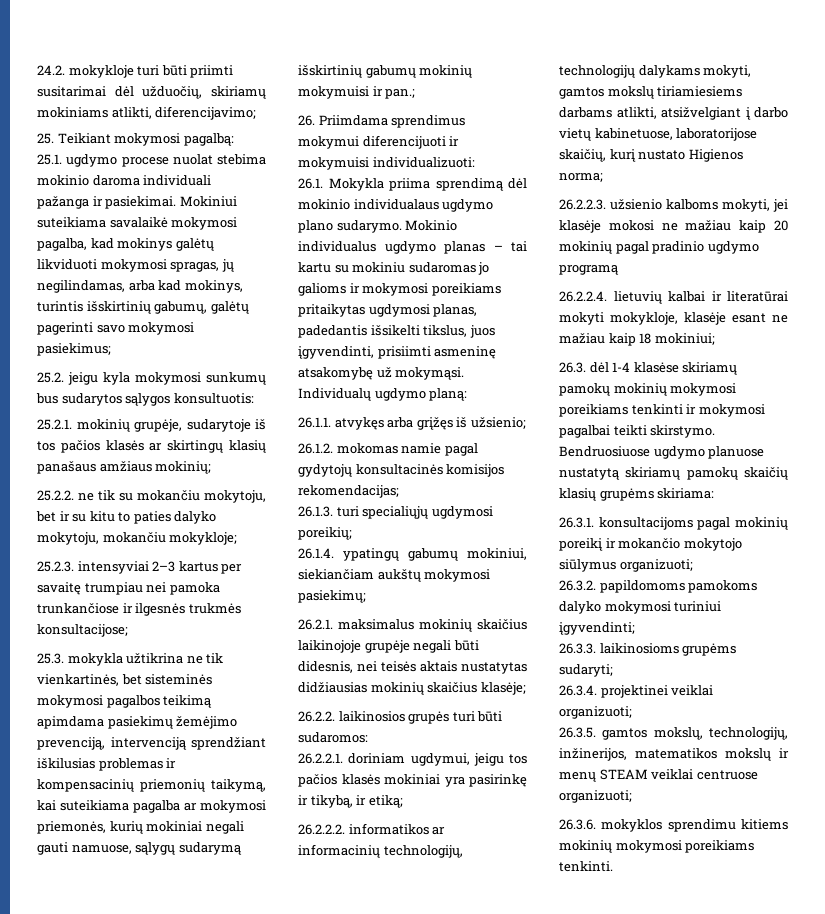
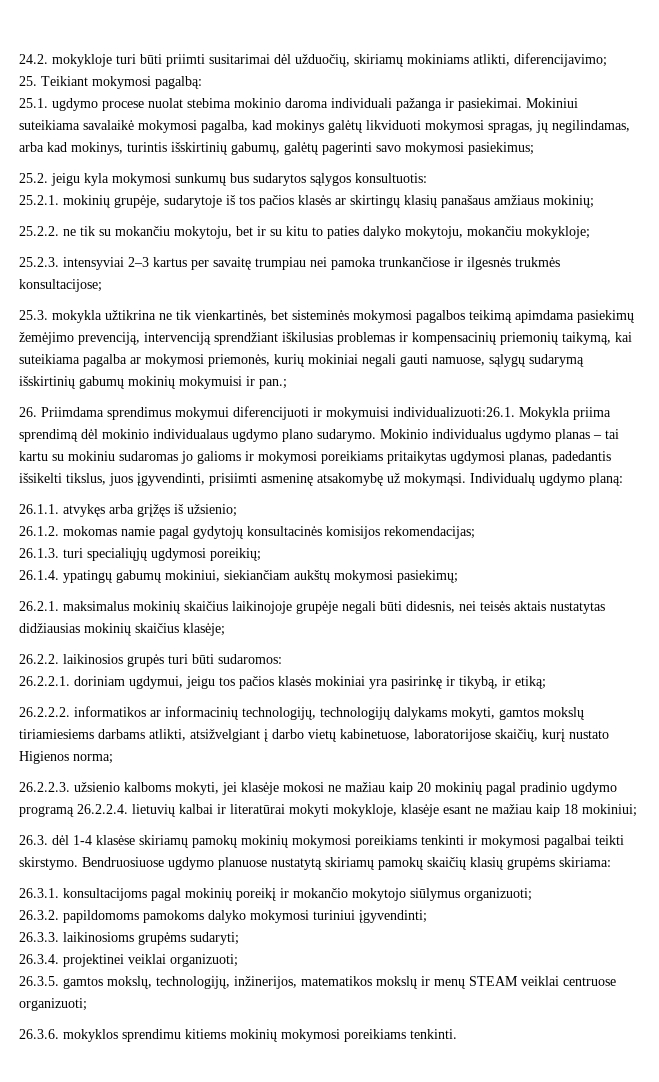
- 26. Priimdama sprendimus mokymui diferencijuoti ir mokymuisi individualizuoti:
- 26.1. Mokykla priima sprendimą dėl mokinio individualaus ugdymo plano sudarymo.
+ 26. Priimdama sprendimus mokymui diferencijuoti ir mokymuisi individualizuoti:26.1. Mokykla priima sprendimą dėl mokinio individualaus ugdymo plano sudarymo.
- 26.2.2.3. užsienio kalboms mokyti, jei klasėje mokosi ne mažiau kaip 20 mokinių pagal pradinio ugdymo programą
- 26.2.2.4. lietuvių kalbai ir literatūrai mokyti mokykloje, klasėje esant ne mažiau kaip 18 mokiniui;
+ 26.2.2.3. užsienio kalboms mokyti, jei klasėje mokosi ne mažiau kaip 20 mokinių pagal pradinio ugdymo programą 26.2.2.4. lietuvių kalbai ir literatūrai mokyti mokykloje, klasėje esant ne mažiau kaip 18 mokiniui;

